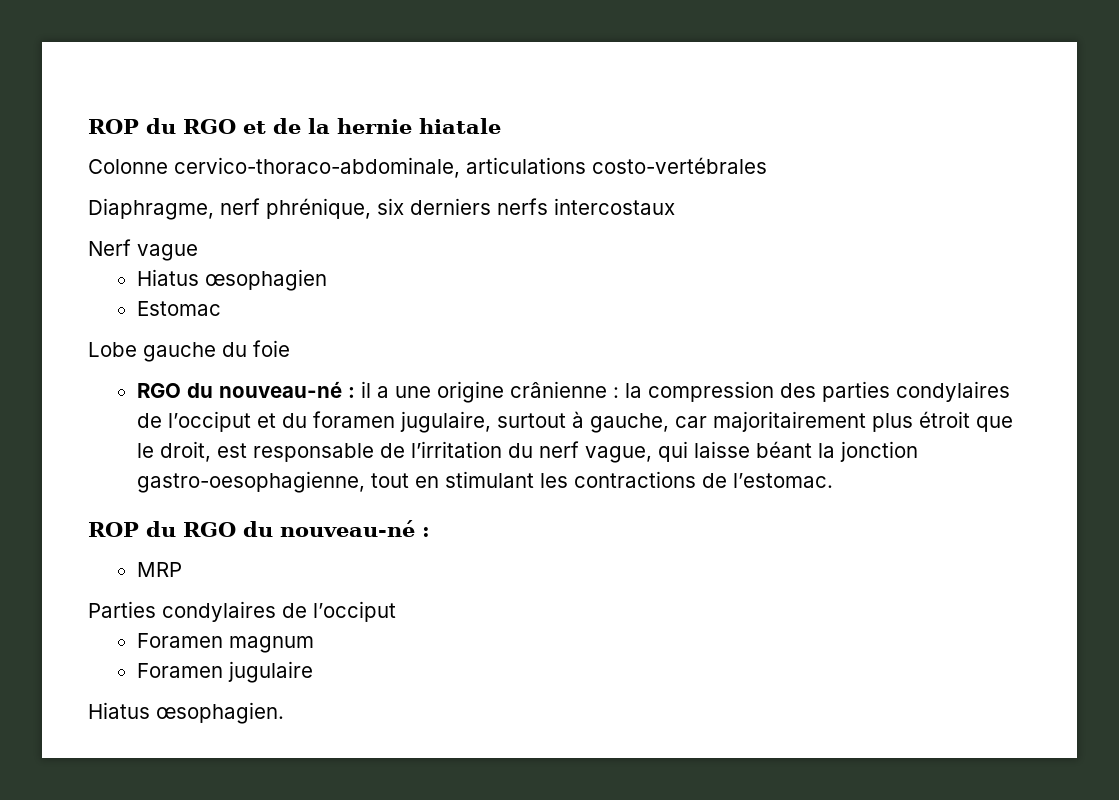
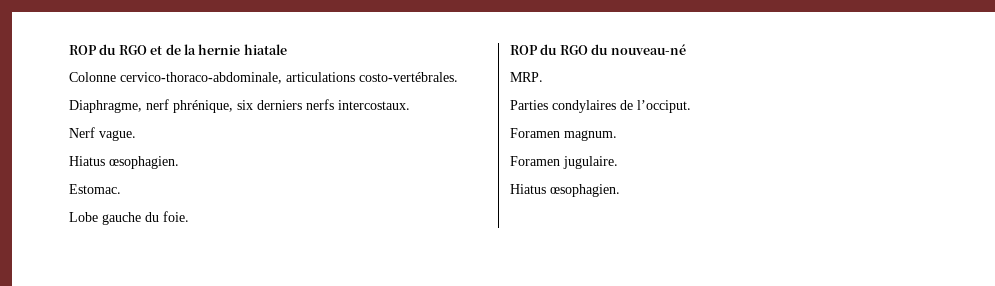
- Colonne cervico-thoraco-abdominale, articulations costo-vertébrales
+ Colonne cervico-thoraco-abdominale, articulations costo-vertébrales.
- Diaphragme, nerf phrénique, six derniers nerfs intercostaux
+ Diaphragme, nerf phrénique, six derniers nerfs intercostaux.
- Nerf vague
- Hiatus œsophagien
- Estomac
+ Nerf vague.
+ Hiatus œsophagien.
+ Estomac.
- Lobe gauche du foie
- RGO du nouveau-né : il a une origine crânienne : la compression des parties condylaires de l’occiput et du foramen jugulaire, surtout à gauche, car majoritairement plus étroit que le droit, est responsable de l’irritation du nerf vague, qui laisse béant la jonction gastro-oesophagienne, tout en stimulant les contractions de l’estomac.
+ Lobe gauche du foie.
- ROP du RGO du nouveau-né :
- MRP
+ ROP du RGO du nouveau-né
+ MRP.
- Parties condylaires de l’occiput
- Foramen magnum
- Foramen jugulaire
+ Parties condylaires de l’occiput.
+ Foramen magnum.
+ Foramen jugulaire.

